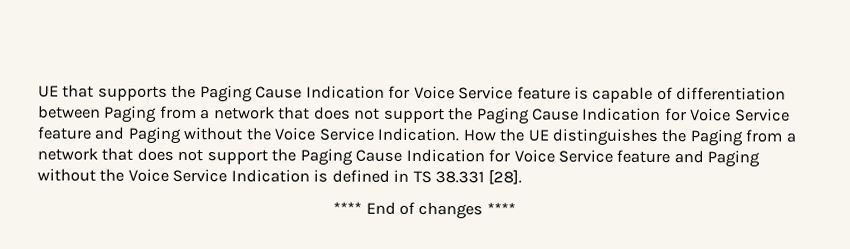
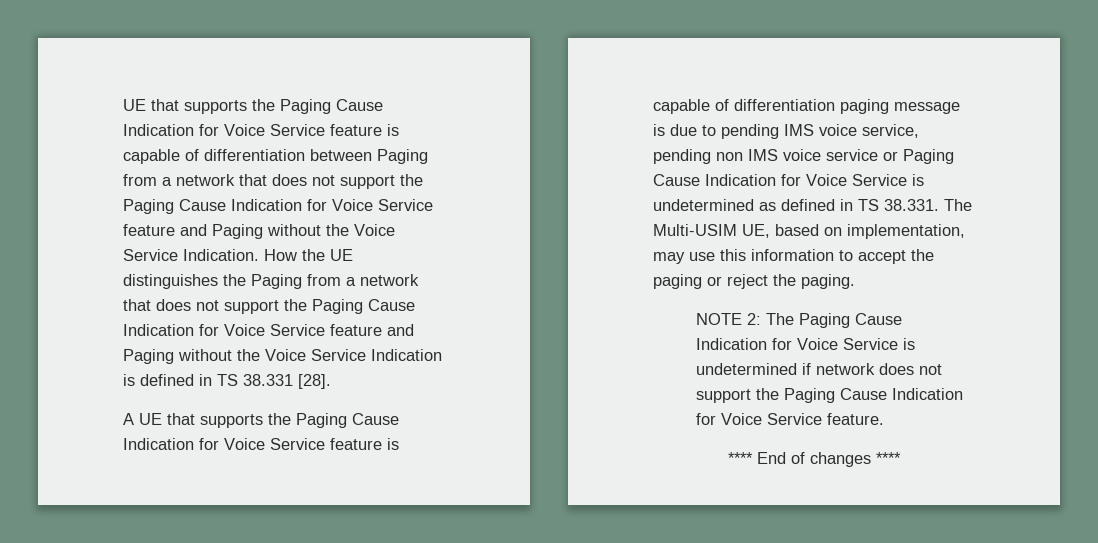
+ A UE that supports the Paging Cause Indication for Voice Service feature is capable of differentiation paging message is due to pending IMS voice service, pending non IMS voice service or Paging Cause Indication for Voice Service is undetermined as defined in TS 38.331. The Multi-USIM UE, based on implementation, may use this information to accept the paging or reject the paging.
+ NOTE 2: The Paging Cause Indication for Voice Service is undetermined if network does not support the Paging Cause Indication for Voice Service feature.

